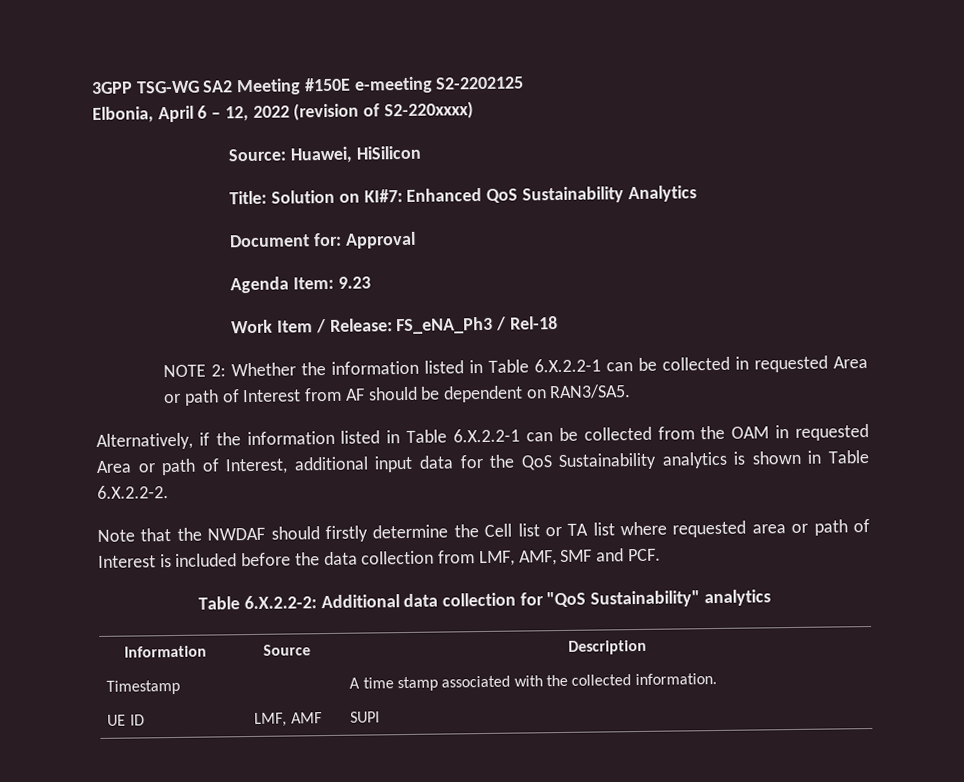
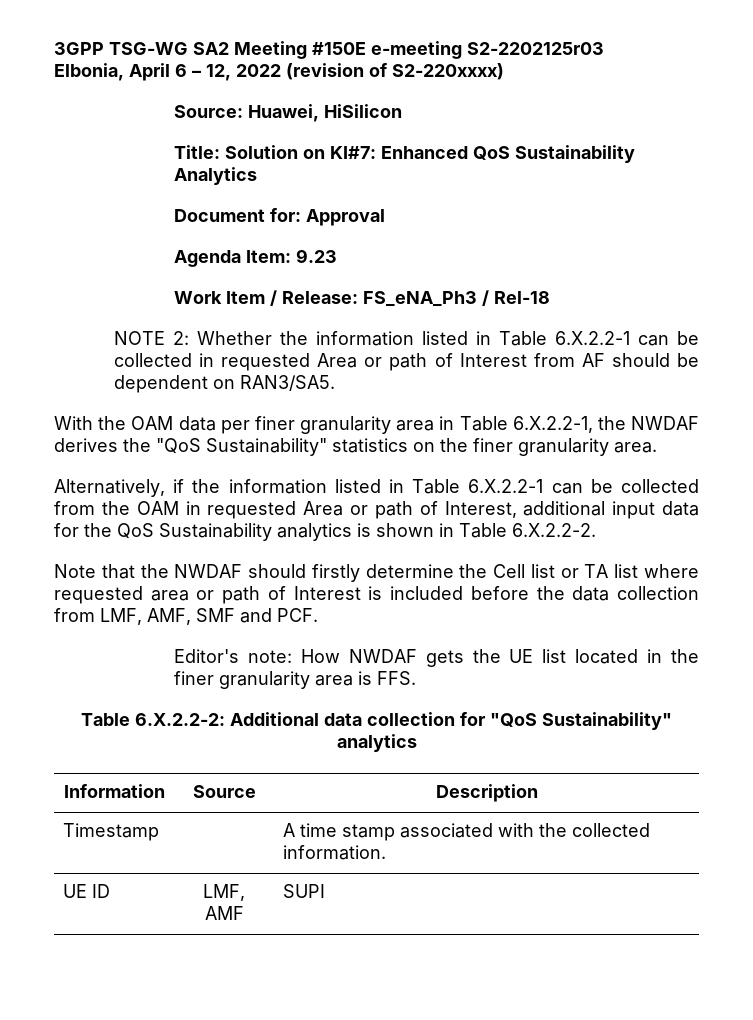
- 3GPP TSG-WG SA2 Meeting #150E e-meeting S2-2202125
+ 3GPP TSG-WG SA2 Meeting #150E e-meeting S2-2202125r03
+ With the OAM data per finer granularity area in Table 6.X.2.2-1, the NWDAF derives the "QoS Sustainability" statistics on the finer granularity area.
+ Editor's note: How NWDAF gets the UE list located in the finer granularity area is FFS.

